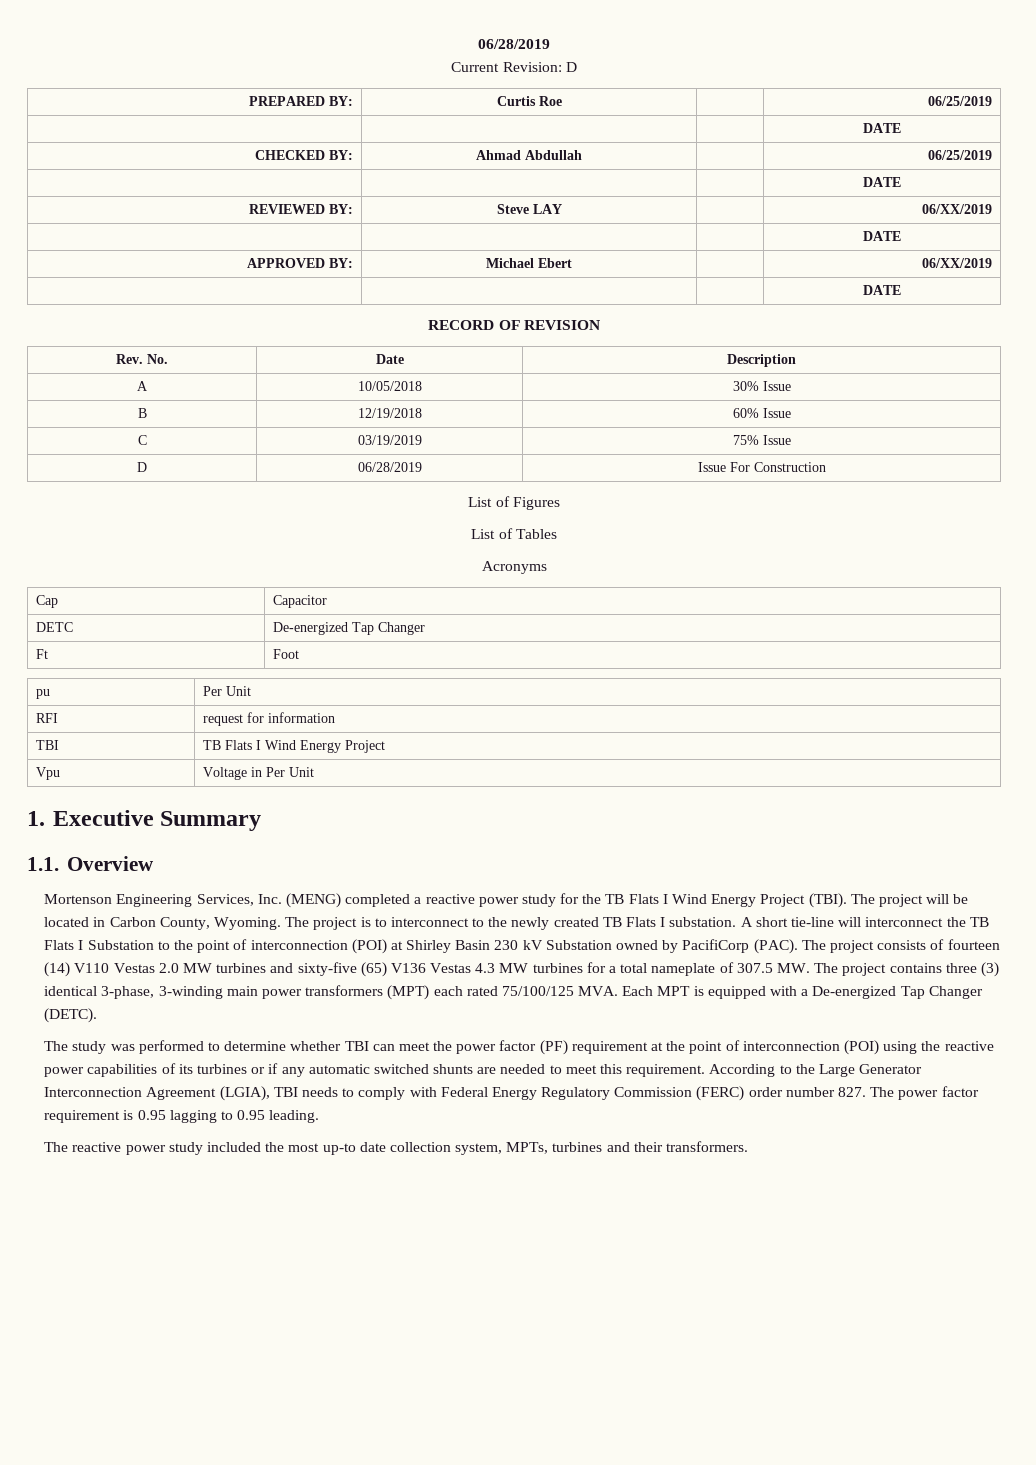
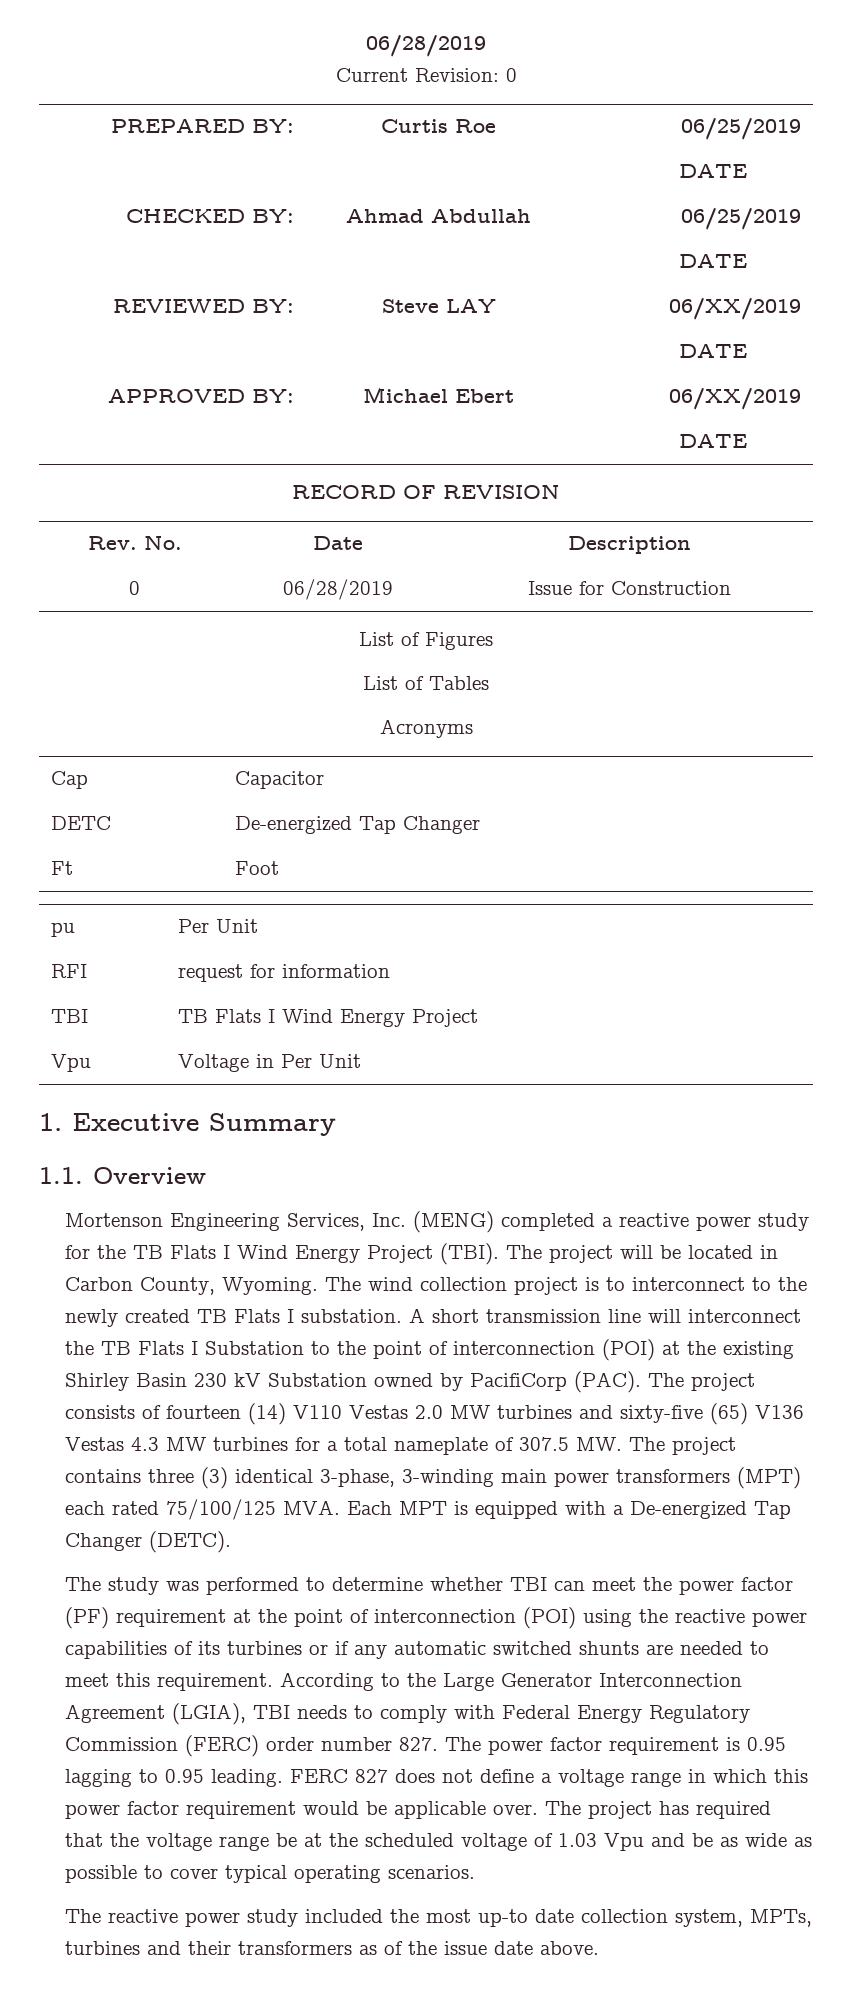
- Current Revision: D
+ Current Revision: 0
- A | 10/05/2018 | 30% Issue
- B | 12/19/2018 | 60% Issue
- C | 03/19/2019 | 75% Issue
- D | 06/28/2019 | Issue For Construction
+ 0 | 06/28/2019 | Issue for Construction
- The project is to interconnect to the newly created TB Flats I substation.
+ The wind collection project is to interconnect to the newly created TB Flats I substation.
- A short tie-line will interconnect the TB Flats I Substation to the point of interconnection (POI) at Shirley Basin 230 kV Substation owned by PacifiCorp (PAC).
+ A short transmission line will interconnect the TB Flats I Substation to the point of interconnection (POI) at the existing Shirley Basin 230 kV Substation owned by PacifiCorp (PAC).
+ FERC 827 does not define a voltage range in which this power factor requirement would be applicable over. The project has required that the voltage range be at the scheduled voltage of 1.03 Vpu and be as wide as possible to cover typical operating scenarios.
- The reactive power study included the most up-to date collection system, MPTs, turbines and their transformers.
+ The reactive power study included the most up-to date collection system, MPTs, turbines and their transformers as of the issue date above.

